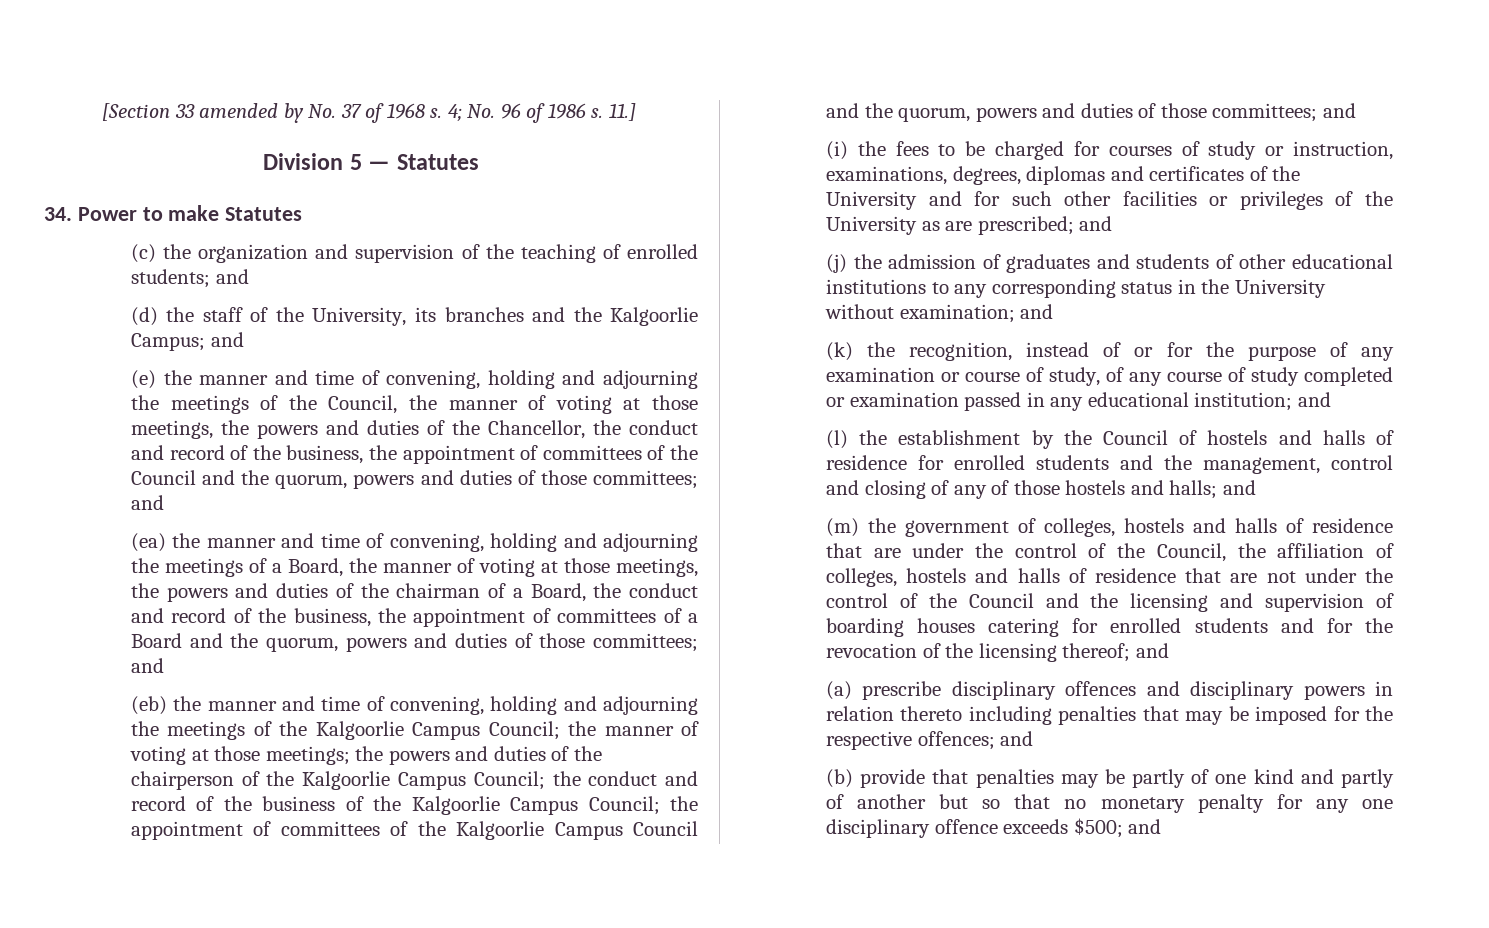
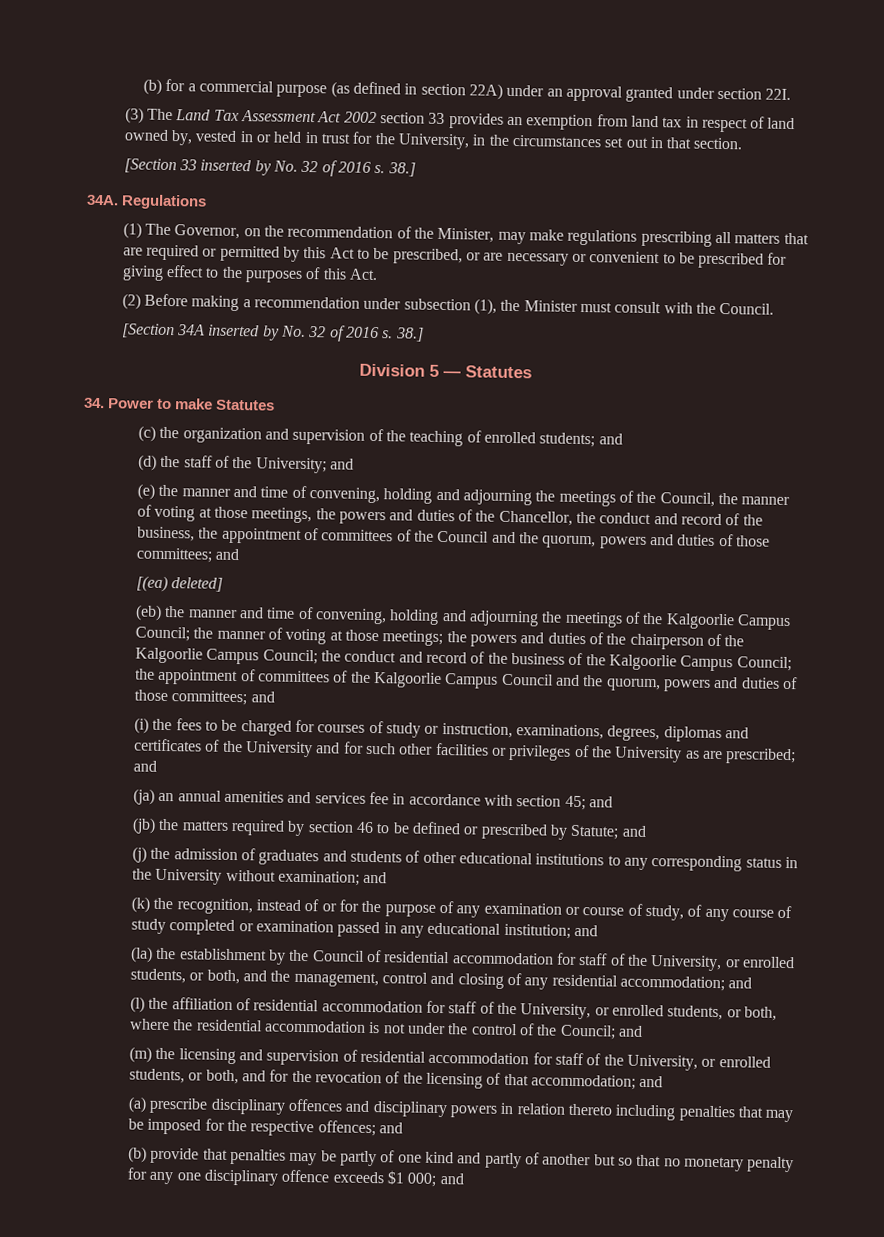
+ (b) for a commercial purpose (as defined in section 22A) under an approval granted under section 22I.
+ (3) The Land Tax Assessment Act 2002 section 33 provides an exemption from land tax in respect of land owned by, vested in or held in trust for the University, in the circumstances set out in that section.
- [Section 33 amended by No. 37 of 1968 s. 4; No. 96 of 1986 s. 11.]
+ [Section 33 inserted by No. 32 of 2016 s. 38.]
+ 34A. Regulations
+ (1) The Governor, on the recommendation of the Minister, may make regulations prescribing all matters that are required or permitted by this Act to be prescribed, or are necessary or convenient to be prescribed for giving effect to the purposes of this Act.
+ (2) Before making a recommendation under subsection (1), the Minister must consult with the Council.
+ [Section 34A inserted by No. 32 of 2016 s. 38.]
- (d) the staff of the University, its branches and the Kalgoorlie Campus; and
+ (d) the staff of the University; and
- (ea) the manner and time of convening, holding and adjourning the meetings of a Board, the manner of voting at those meetings, the powers and duties of the chairman of a Board, the conduct and record of the business, the appointment of committees of a Board and the quorum, powers and duties of those committees; and
+ [(ea) deleted]
+ (ja) an annual amenities and services fee in accordance with section 45; and
+ (jb) the matters required by section 46 to be defined or prescribed by Statute; and
- (l) the establishment by the Council of hostels and halls of residence for enrolled students and the management, control and closing of any of those hostels and halls; and
- (m) the government of colleges, hostels and halls of residence that are under the control of the Council, the affiliation of colleges, hostels and halls of residence that are not under the control of the Council and the licensing and supervision of boarding houses catering for enrolled students and for the revocation of the licensing thereof; and
+ (la) the establishment by the Council of residential accommodation for staff of the University, or enrolled students, or both, and the management, control and closing of any residential accommodation; and
+ (l) the affiliation of residential accommodation for staff of the University, or enrolled students, or both, where the residential accommodation is not under the control of the Council; and
+ (m) the licensing and supervision of residential accommodation for staff of the University, or enrolled students, or both, and for the revocation of the licensing of that accommodation; and
- (b) provide that penalties may be partly of one kind and partly of another but so that no monetary penalty for any one disciplinary offence exceeds $500; and
+ (b) provide that penalties may be partly of one kind and partly of another but so that no monetary penalty for any one disciplinary offence exceeds $1 000; and

